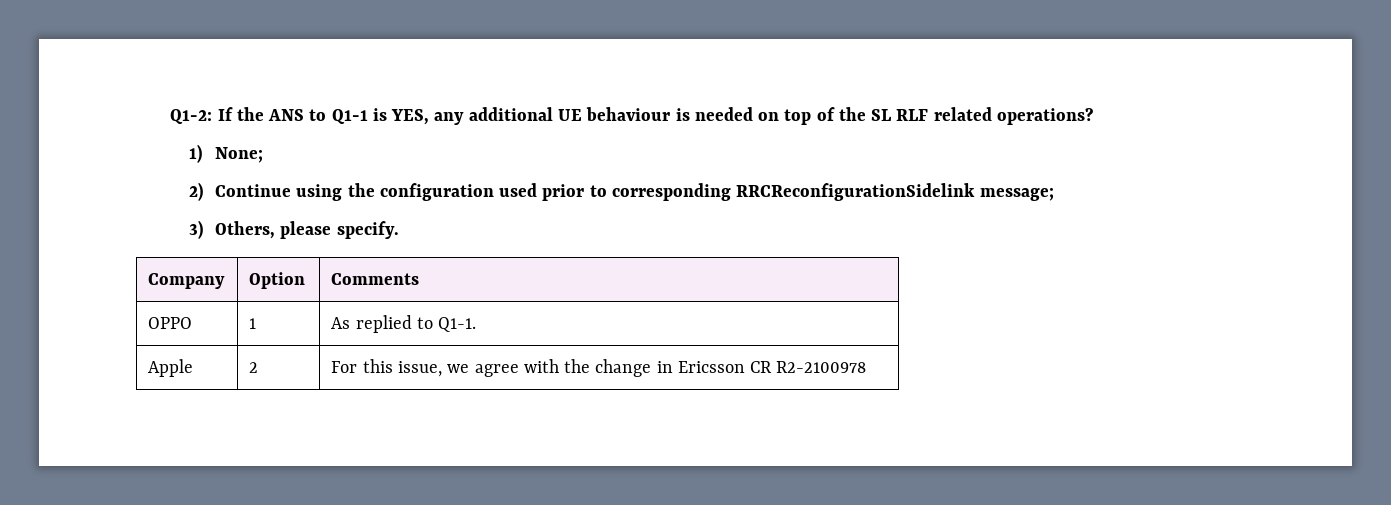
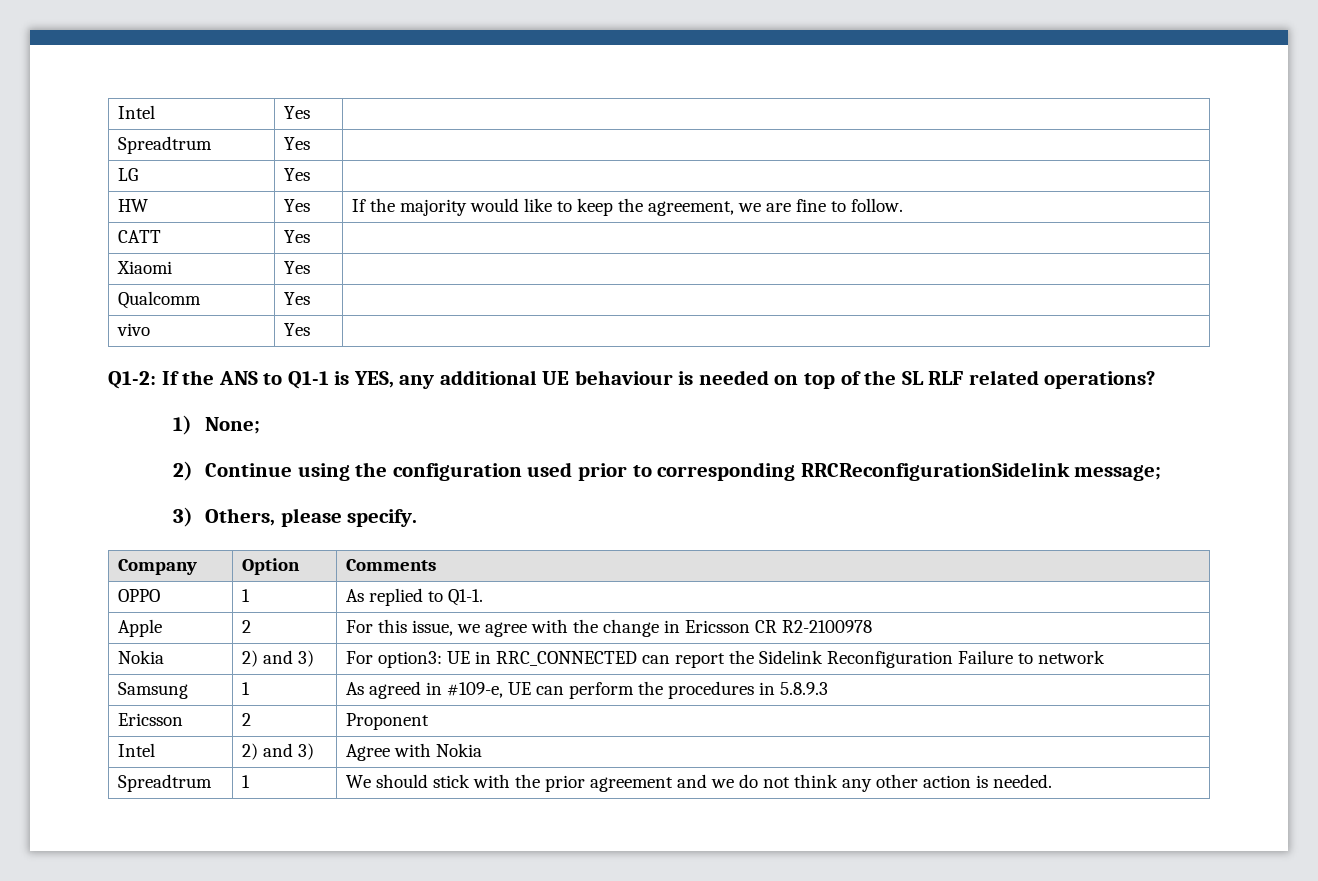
+ Intel | Yes |
+ Spreadtrum | Yes |
+ LG | Yes |
+ HW | Yes | If the majority would like to keep the agreement, we are fine to follow.
+ CATT | Yes |
+ Xiaomi | Yes |
+ Qualcomm | Yes |
+ vivo | Yes |
+ Nokia | 2) and 3) | For option3: UE in RRC_CONNECTED can report the Sidelink Reconfiguration Failure to network
+ Samsung | 1 | As agreed in #109-e, UE can perform the procedures in 5.8.9.3
+ Ericsson | 2 | Proponent
+ Intel | 2) and 3) | Agree with Nokia
+ Spreadtrum | 1 | We should stick with the prior agreement and we do not think any other action is needed.

